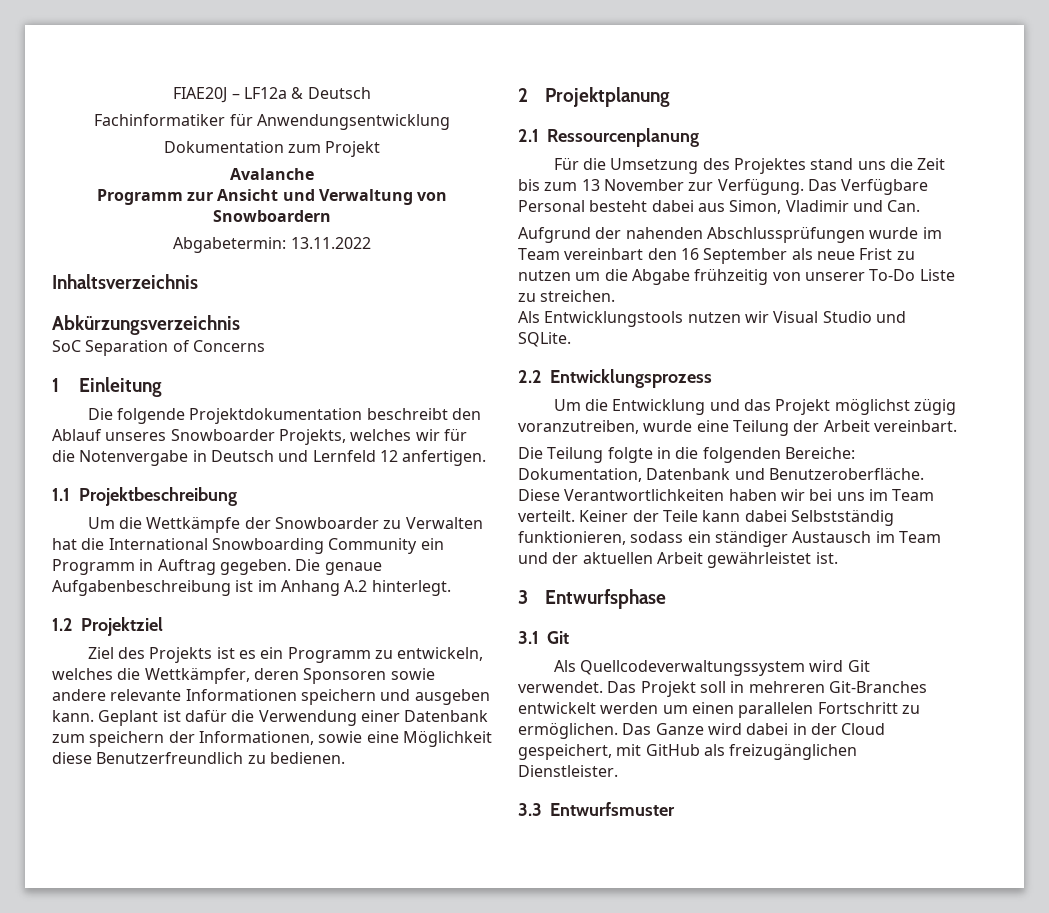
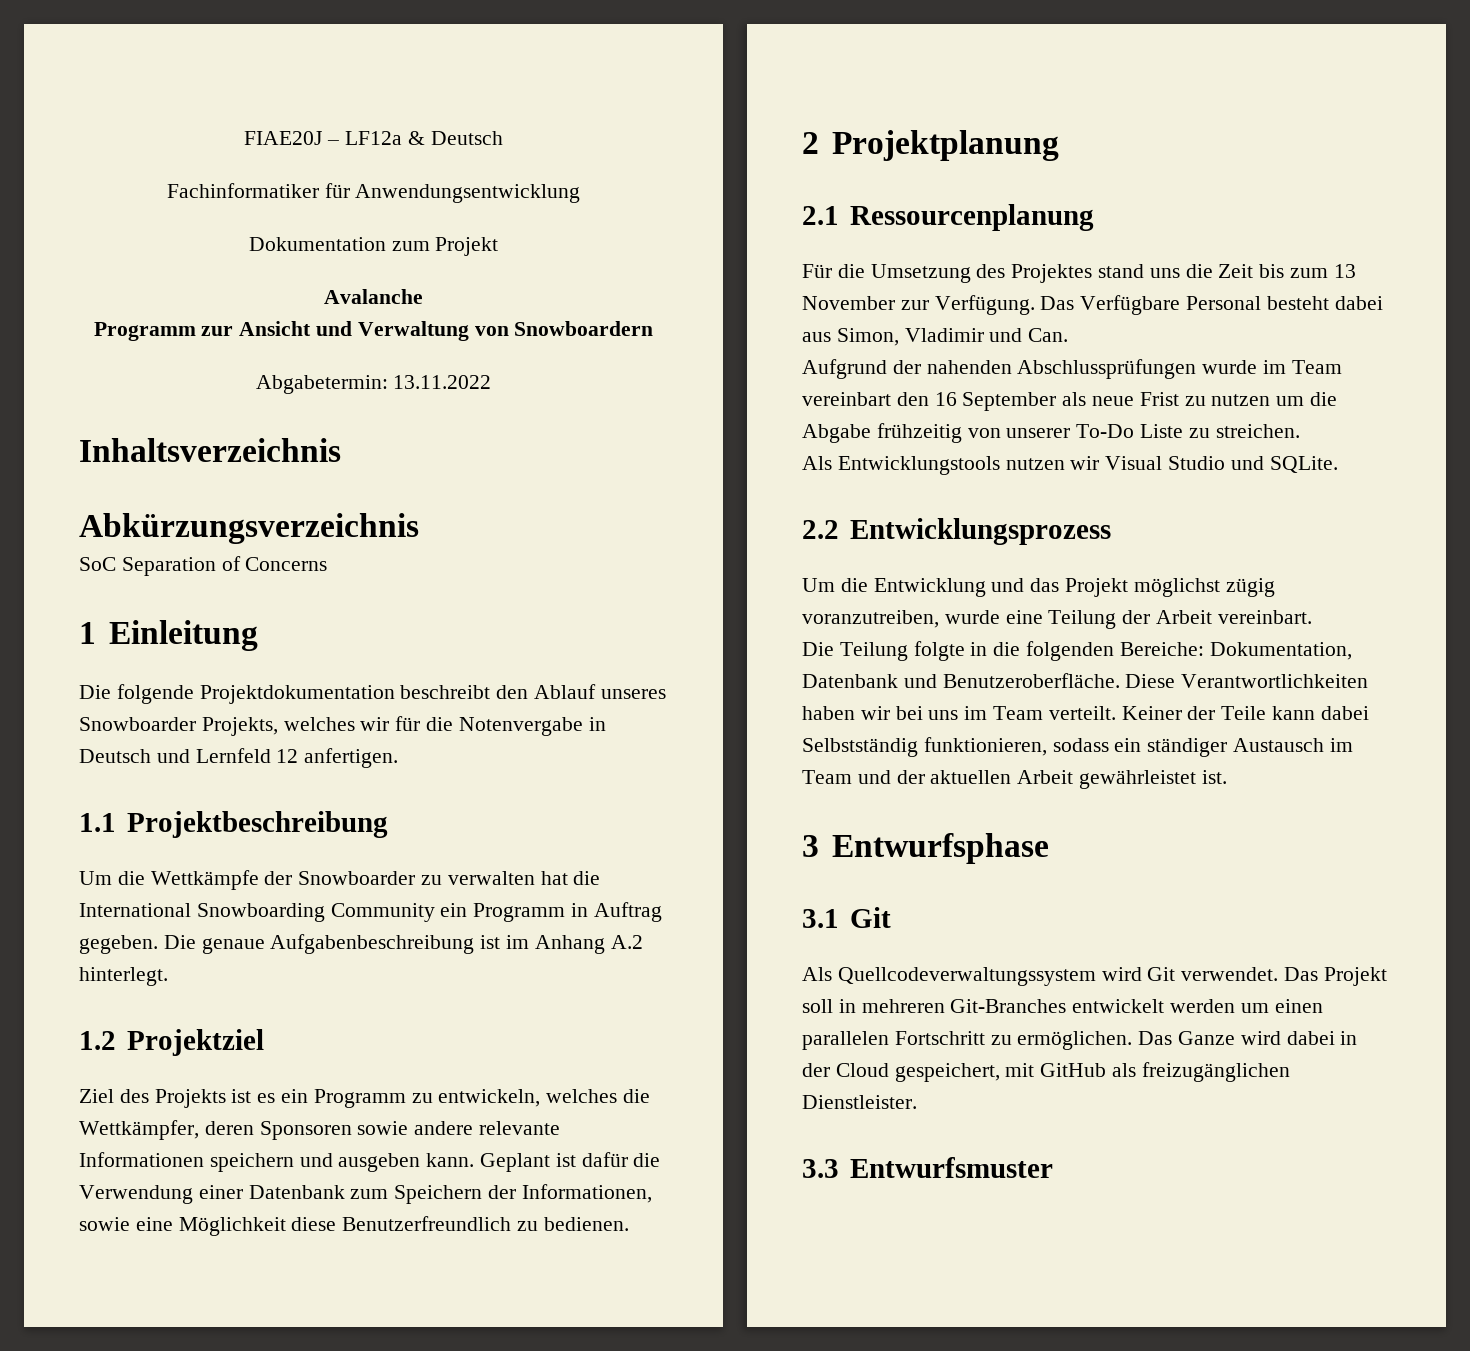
- Um die Wettkämpfe der Snowboarder zu Verwalten hat die International Snowboarding Community ein Programm in Auftrag gegeben.
+ Um die Wettkämpfe der Snowboarder zu verwalten hat die International Snowboarding Community ein Programm in Auftrag gegeben.
- Geplant ist dafür die Verwendung einer Datenbank zum speichern der Informationen, sowie eine Möglichkeit diese Benutzerfreundlich zu bedienen.
+ Geplant ist dafür die Verwendung einer Datenbank zum Speichern der Informationen, sowie eine Möglichkeit diese Benutzerfreundlich zu bedienen.

